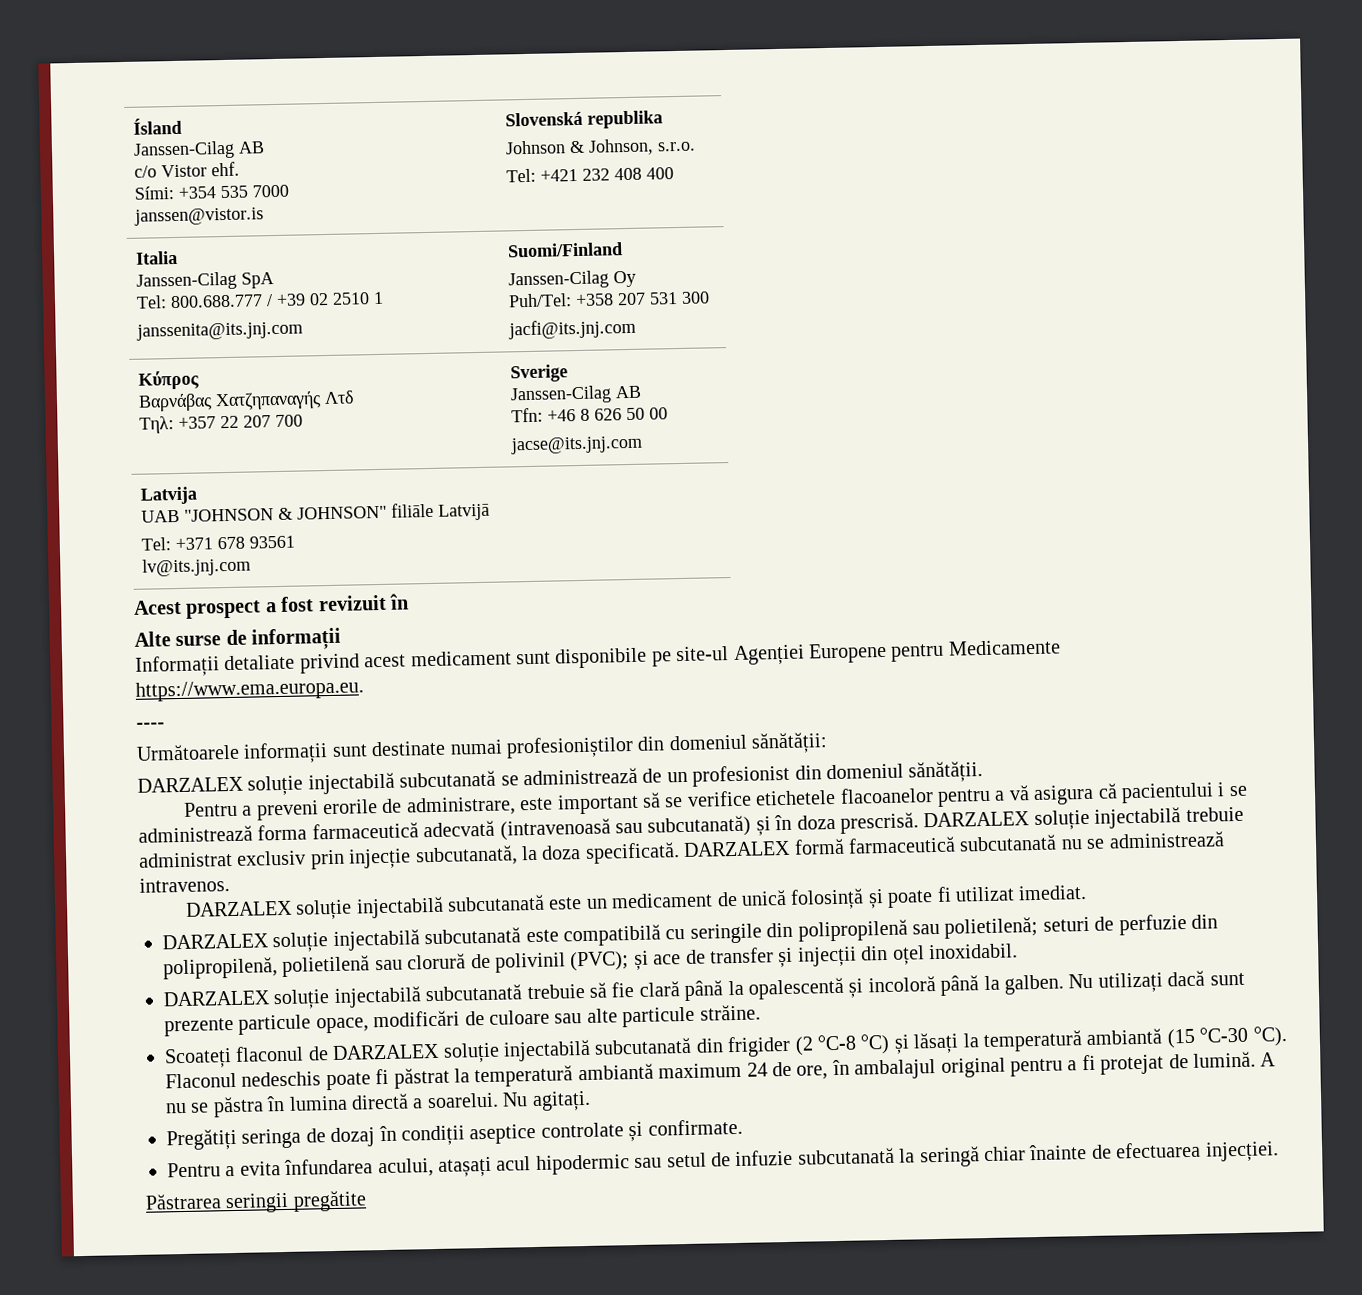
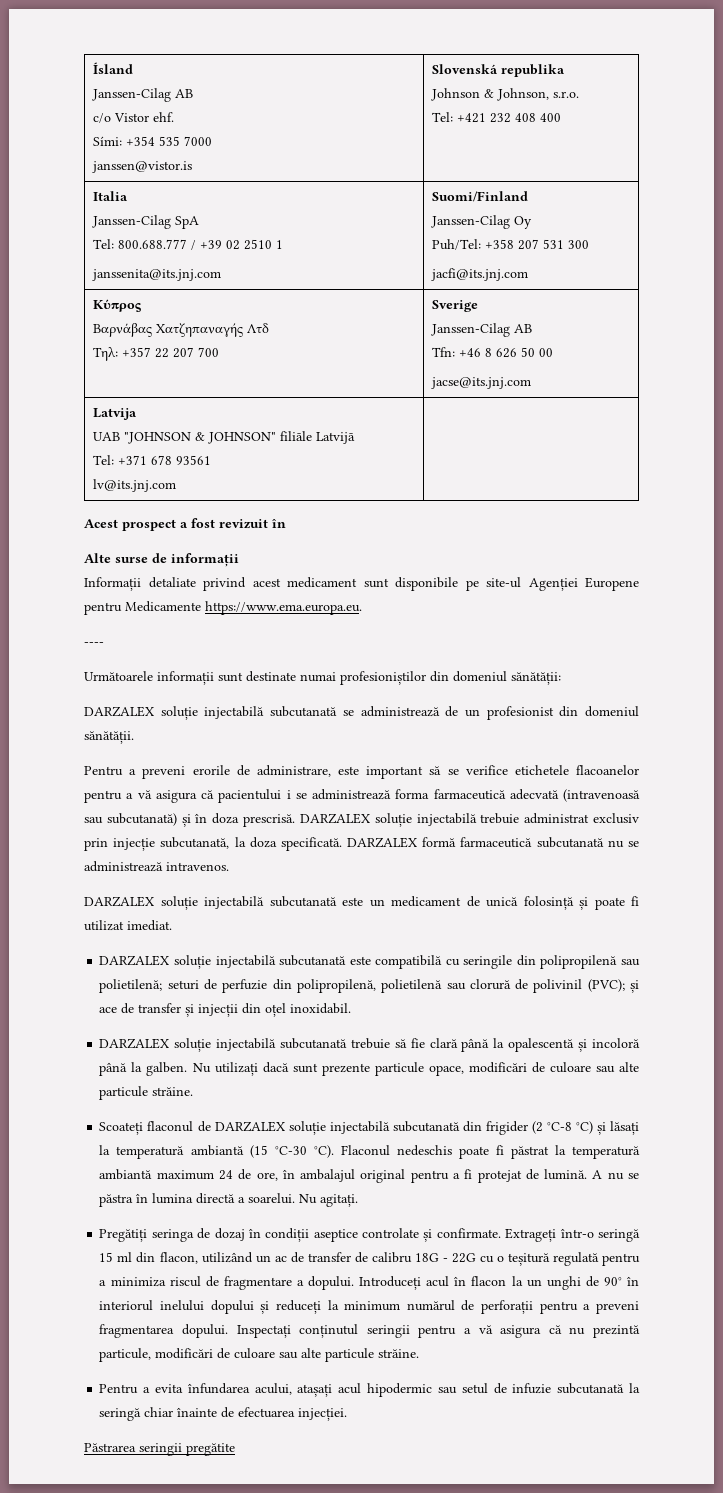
+ Extrageți într-o seringă 15 ml din flacon, utilizând un ac de transfer de calibru 18G - 22G cu o teșitură regulată pentru a minimiza riscul de fragmentare a dopului. Introduceți acul în flacon la un unghi de 90° în interiorul inelului dopului și reduceți la minimum numărul de perforații pentru a preveni fragmentarea dopului. Inspectați conținutul seringii pentru a vă asigura că nu prezintă particule, modificări de culoare sau alte particule străine.

